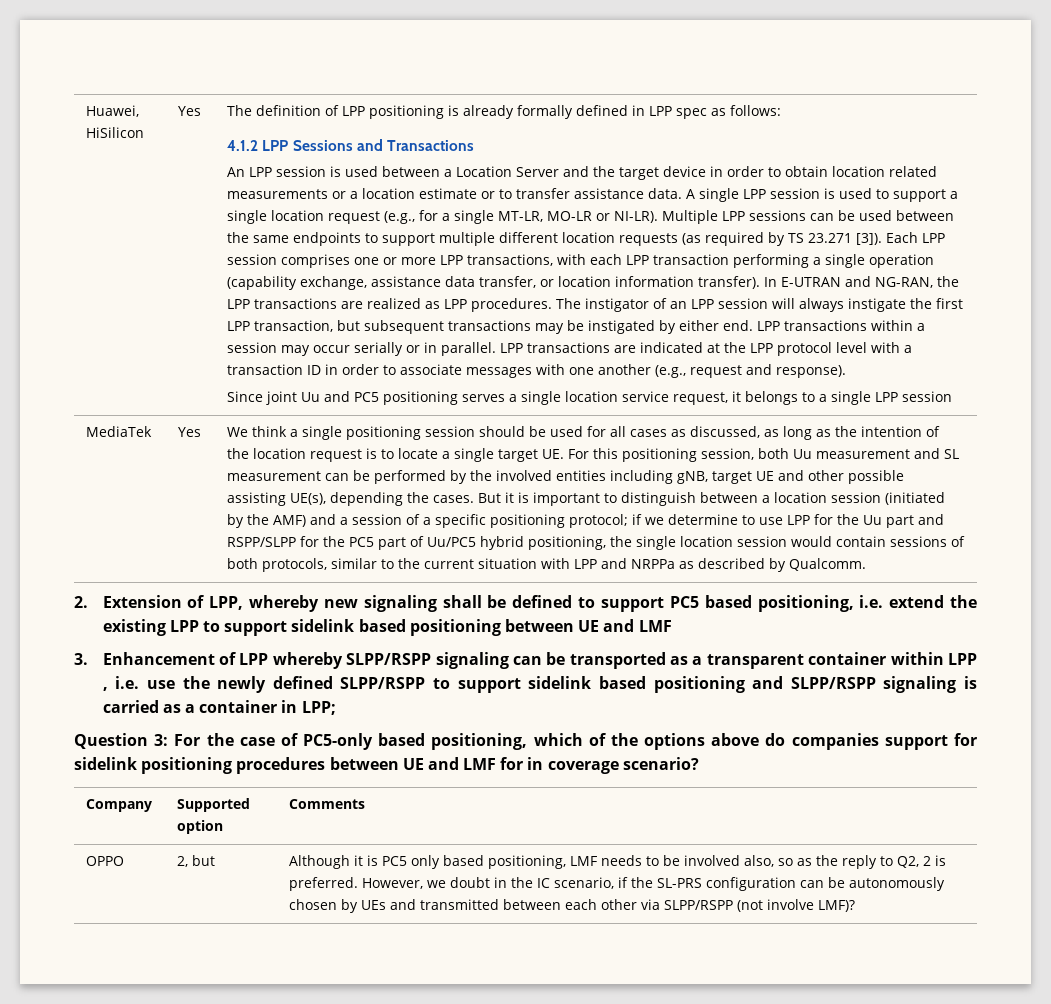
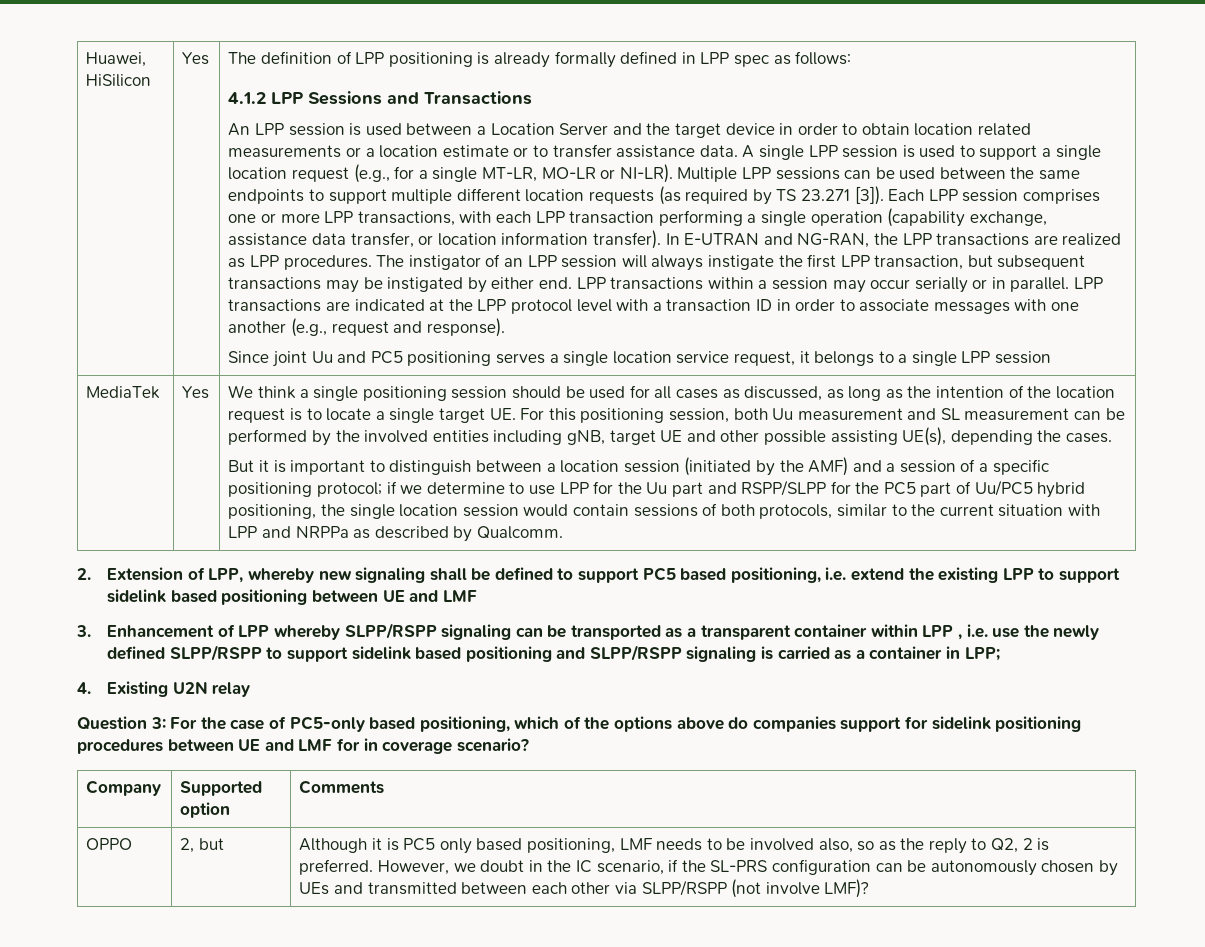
- We think a single positioning session should be used for all cases as discussed, as long as the intention of the location request is to locate a single target UE. For this positioning session, both Uu measurement and SL measurement can be performed by the involved entities including gNB, target UE and other possible assisting UE(s), depending the cases. But it is important to distinguish between a location session (initiated by the AMF) and a session of a specific positioning protocol;
+ We think a single positioning session should be used for all cases as discussed, as long as the intention of the location request is to locate a single target UE. For this positioning session, both Uu measurement and SL measurement can be performed by the involved entities including gNB, target UE and other possible assisting UE(s), depending the cases.
+ But it is important to distinguish between a location session (initiated by the AMF) and a session of a specific positioning protocol;
+ 4. Existing U2N relay

